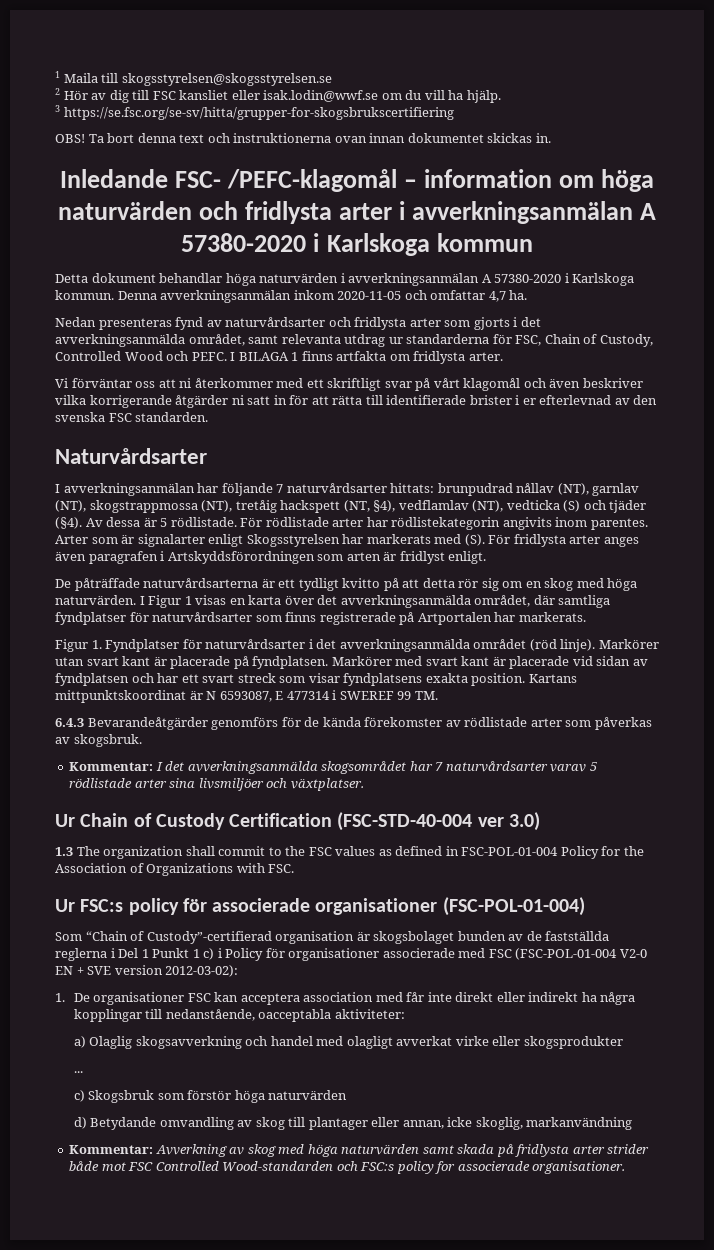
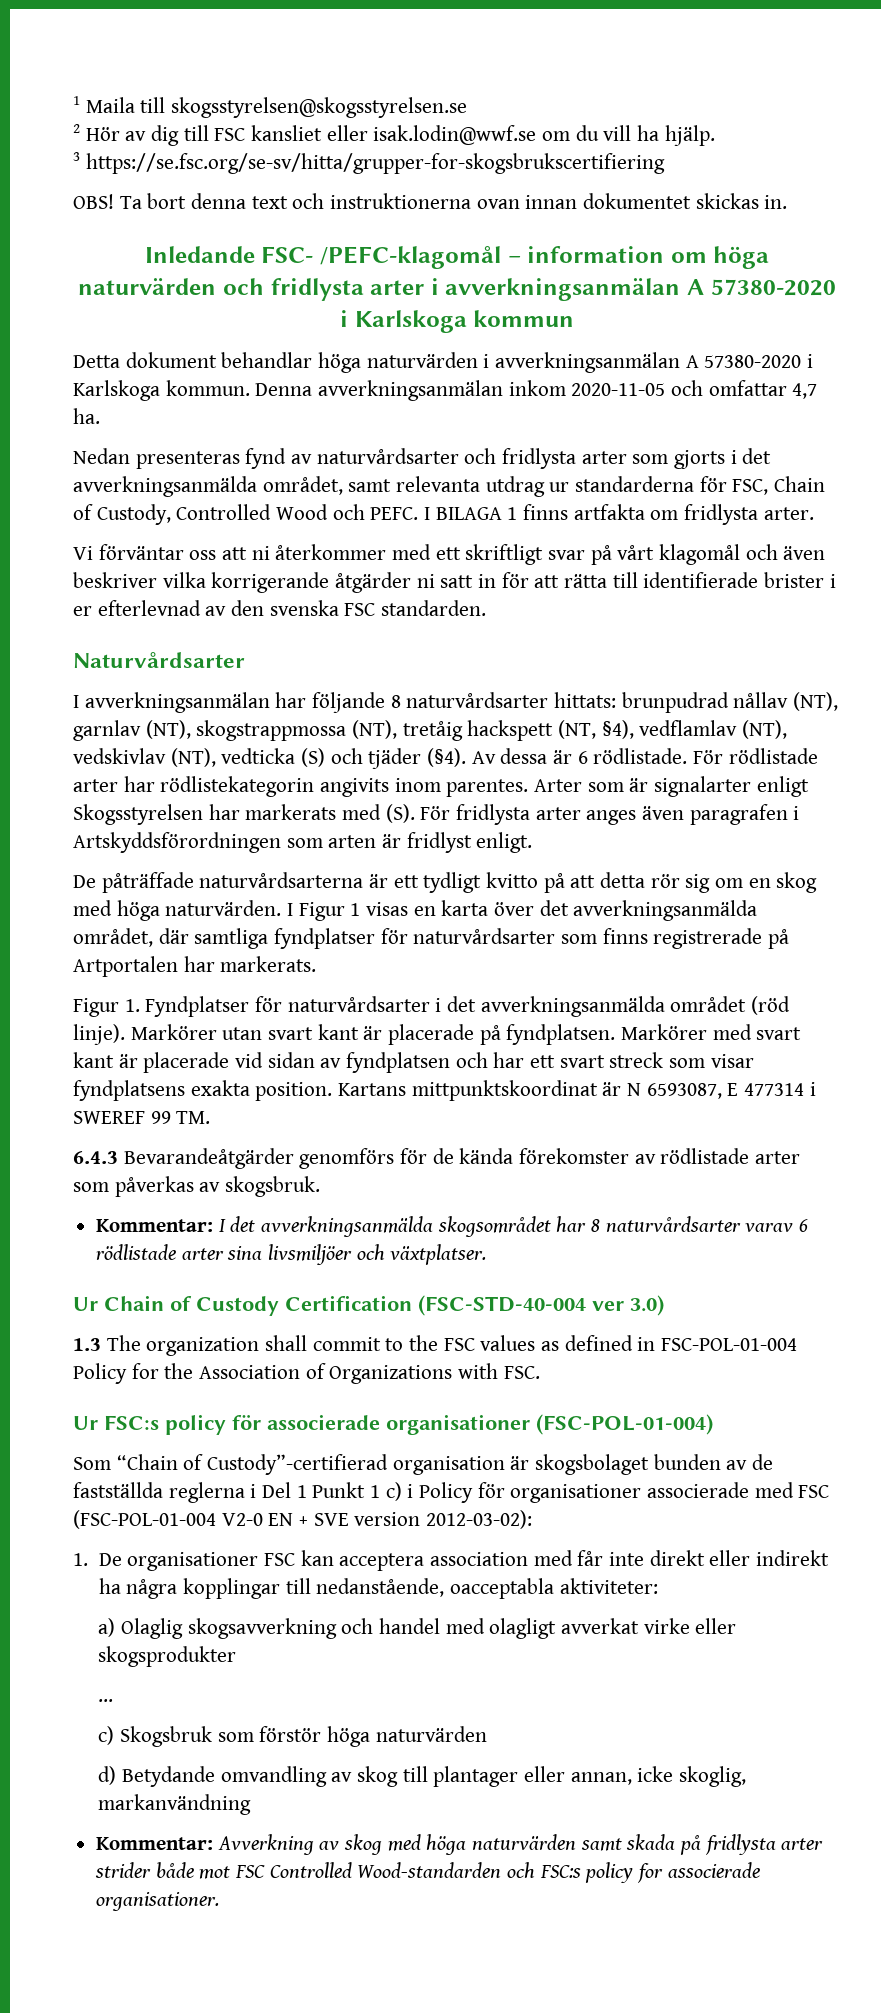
- I avverkningsanmälan har följande 7 naturvårdsarter hittats: brunpudrad nållav (NT), garnlav (NT), skogstrappmossa (NT), tretåig hackspett (NT, §4), vedflamlav (NT), vedticka (S) och tjäder (§4).
+ I avverkningsanmälan har följande 8 naturvårdsarter hittats: brunpudrad nållav (NT), garnlav (NT), skogstrappmossa (NT), tretåig hackspett (NT, §4), vedflamlav (NT), vedskivlav (NT), vedticka (S) och tjäder (§4).
- Av dessa är 5 rödlistade.
+ Av dessa är 6 rödlistade.
- Kommentar: I det avverkningsanmälda skogsområdet har 7 naturvårdsarter varav 5 rödlistade arter sina livsmiljöer och växtplatser.
+ Kommentar: I det avverkningsanmälda skogsområdet har 8 naturvårdsarter varav 6 rödlistade arter sina livsmiljöer och växtplatser.

